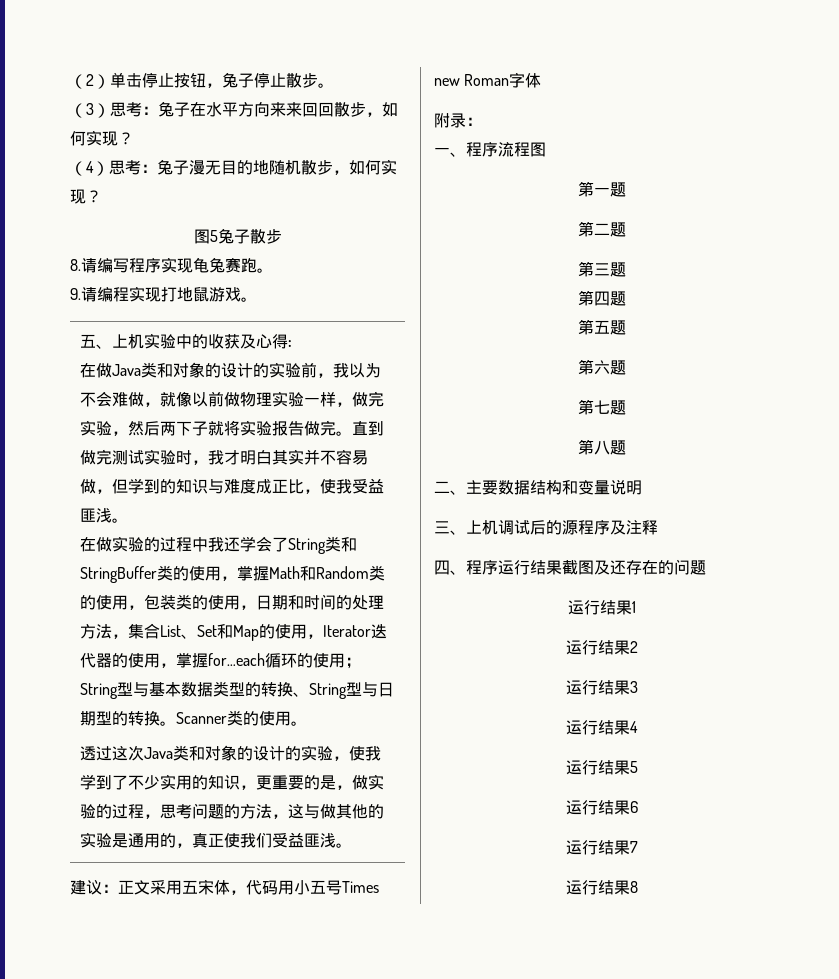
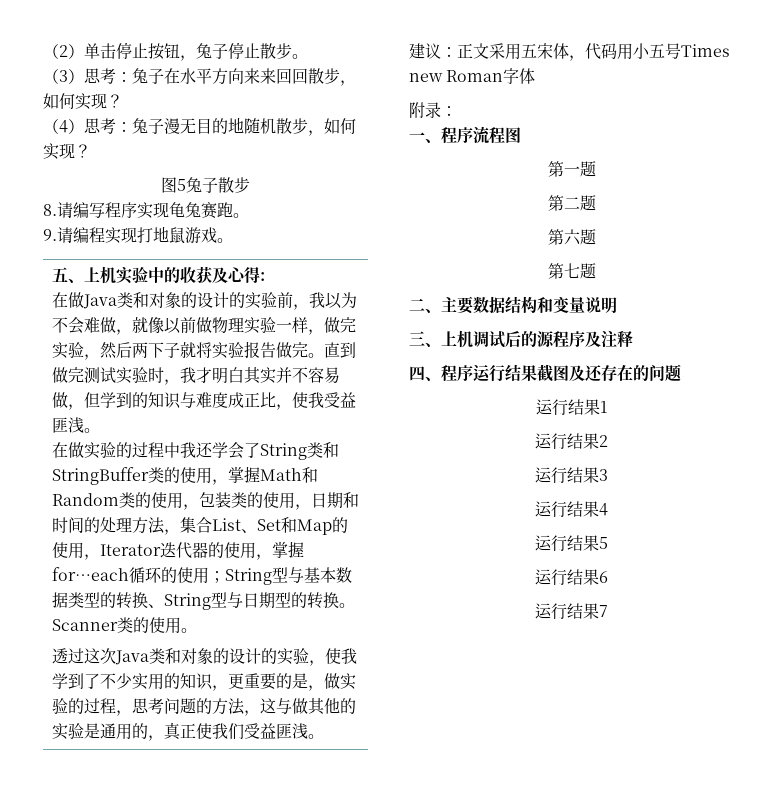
- 第三题
- 第四题
- 第五题
- 第八题
- 运行结果8

